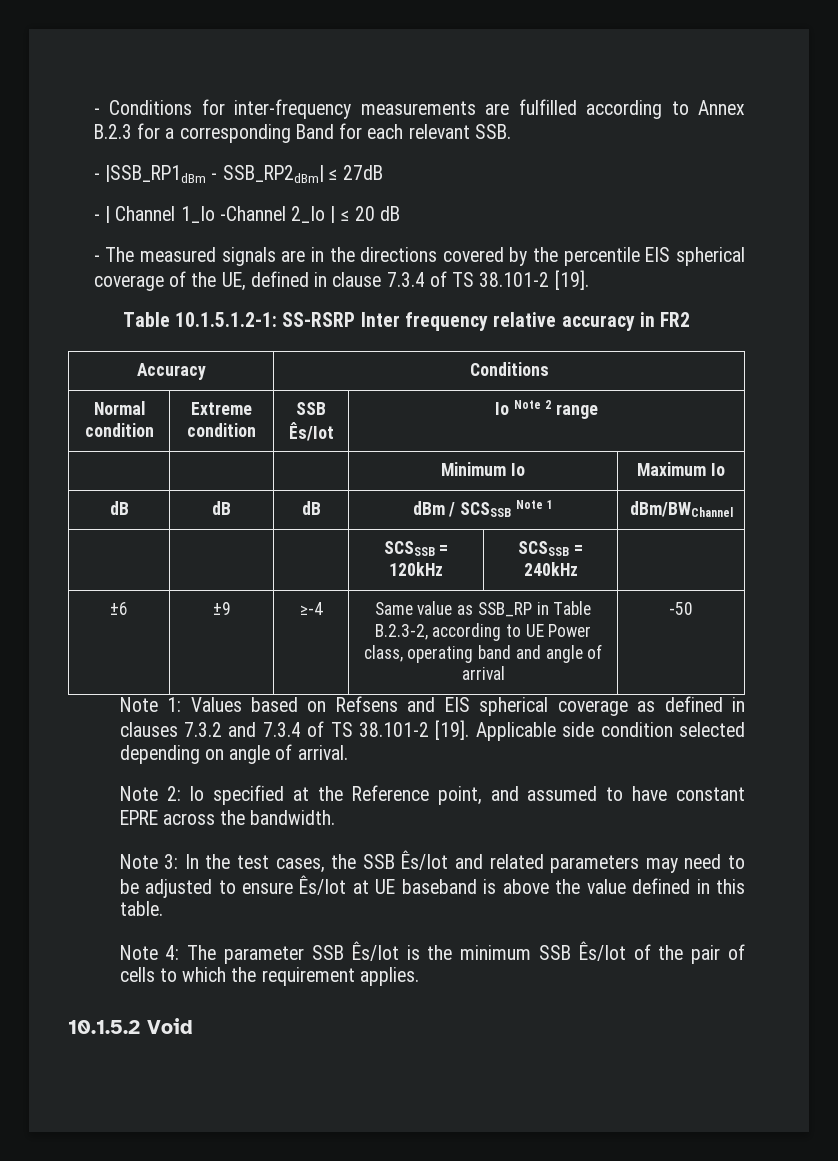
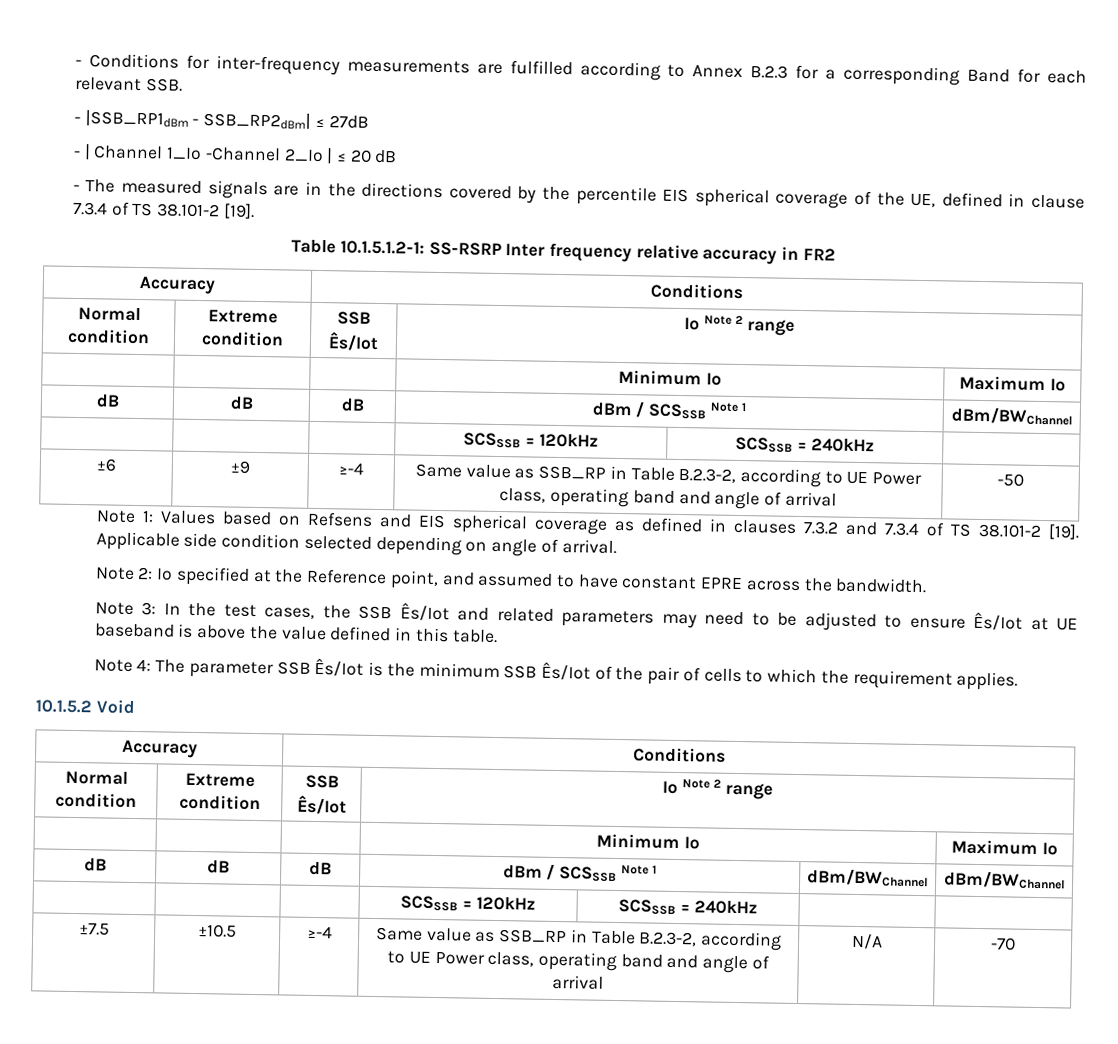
  10.1.5.2 Void
+ Accuracy | Conditions
+ Normal condition | Extreme condition | SSB Ês/Iot | Io Note 2 range
+ | | | Minimum Io | Maximum Io
+ dB | dB | dB | dBm / SCSSSB Note 1 | dBm/BWChannel | dBm/BWChannel
+ | | | SCSSSB = 120kHz | SCSSSB = 240kHz | |
+ ±7.5 | ±10.5 | ≥-4 | Same value as SSB_RP in Table B.2.3-2, according to UE Power class, operating band and angle of arrival | N/A | -70

